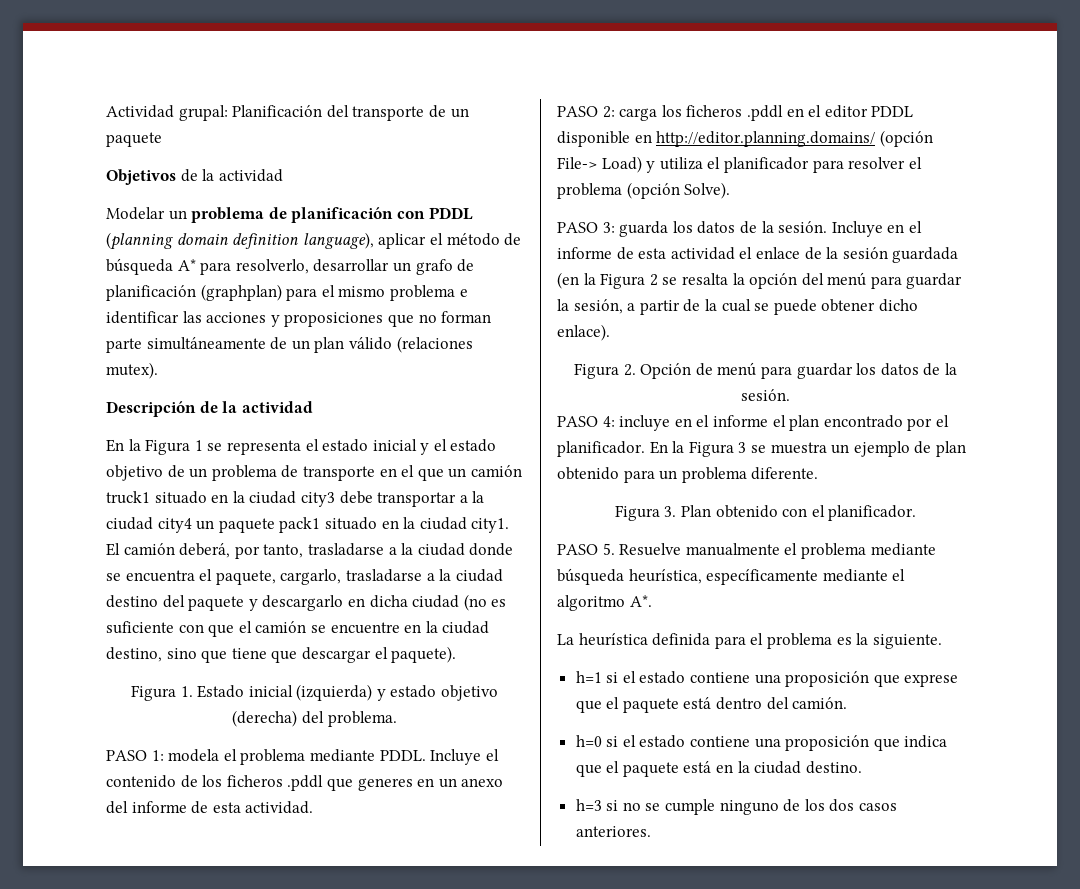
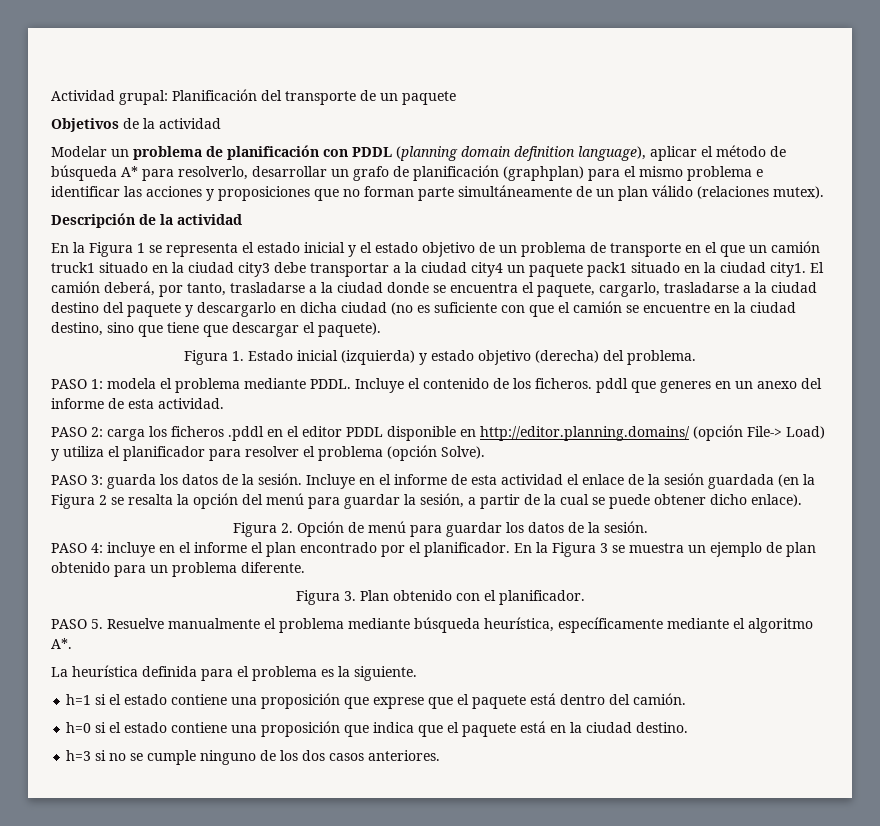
- Incluye el contenido de los ficheros .pddl que generes en un anexo del informe de esta actividad.
+ Incluye el contenido de los ficheros. pddl que generes en un anexo del informe de esta actividad.

